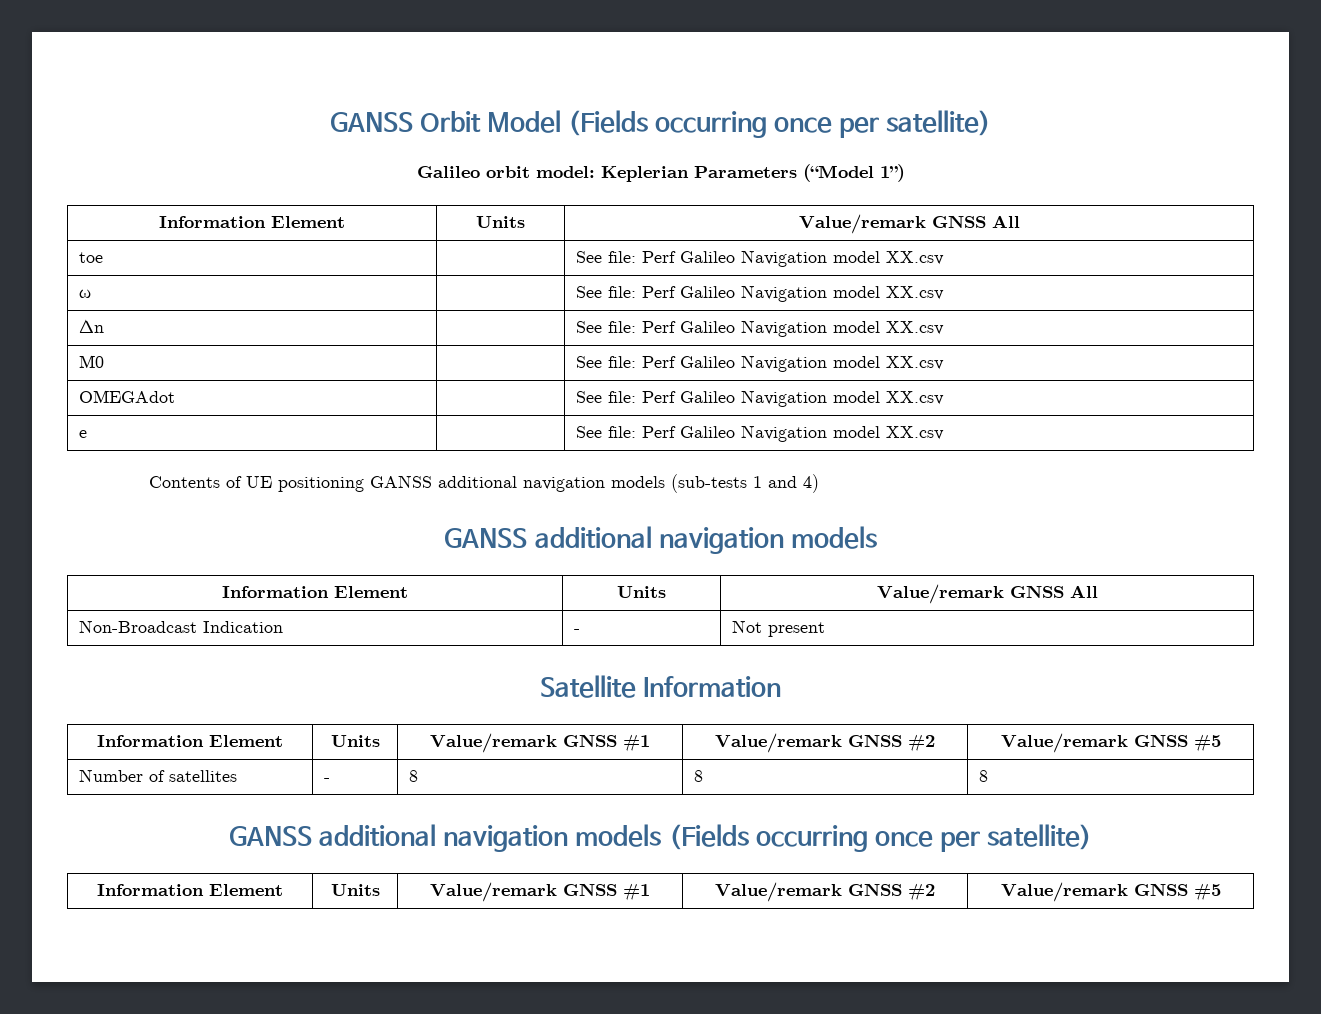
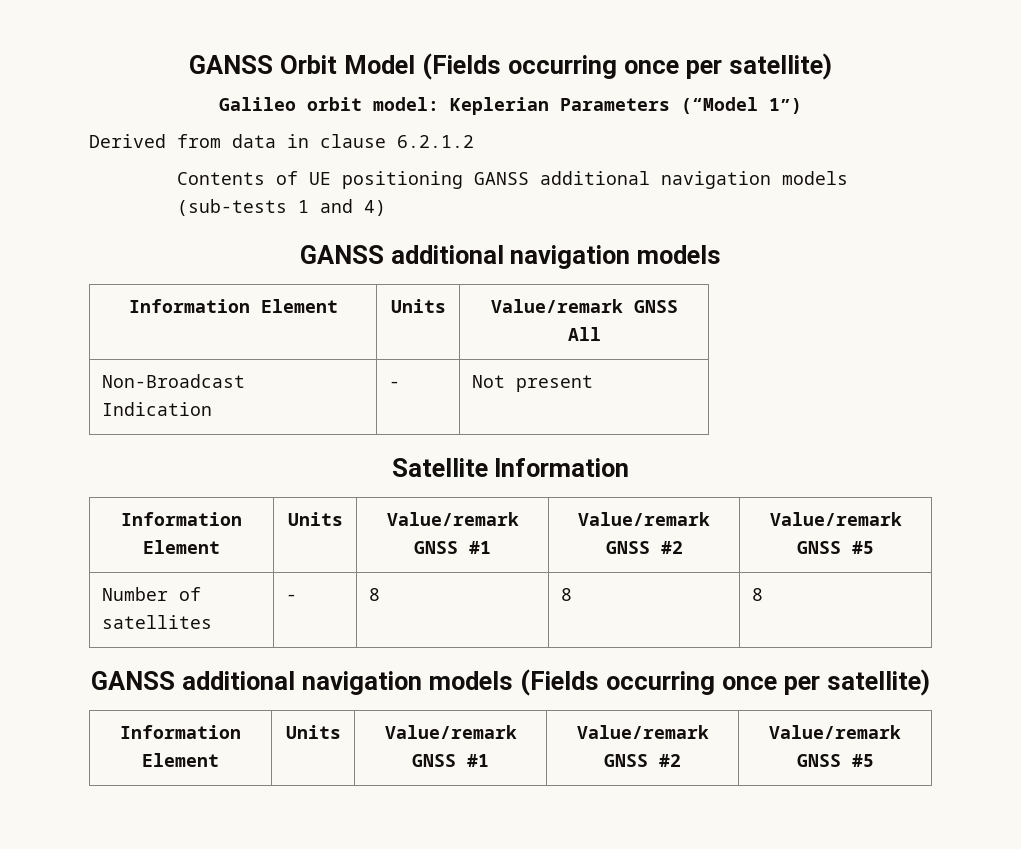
  Galileo orbit model: Keplerian Parameters (“Model 1”)
- Information Element | Units | Value/remark GNSS All
- toe | | See file: Perf Galileo Navigation model XX.csv
- ω | | See file: Perf Galileo Navigation model XX.csv
- Δn | | See file: Perf Galileo Navigation model XX.csv
- M0 | | See file: Perf Galileo Navigation model XX.csv
- OMEGAdot | | See file: Perf Galileo Navigation model XX.csv
- e | | See file: Perf Galileo Navigation model XX.csv
+ Derived from data in clause 6.2.1.2

